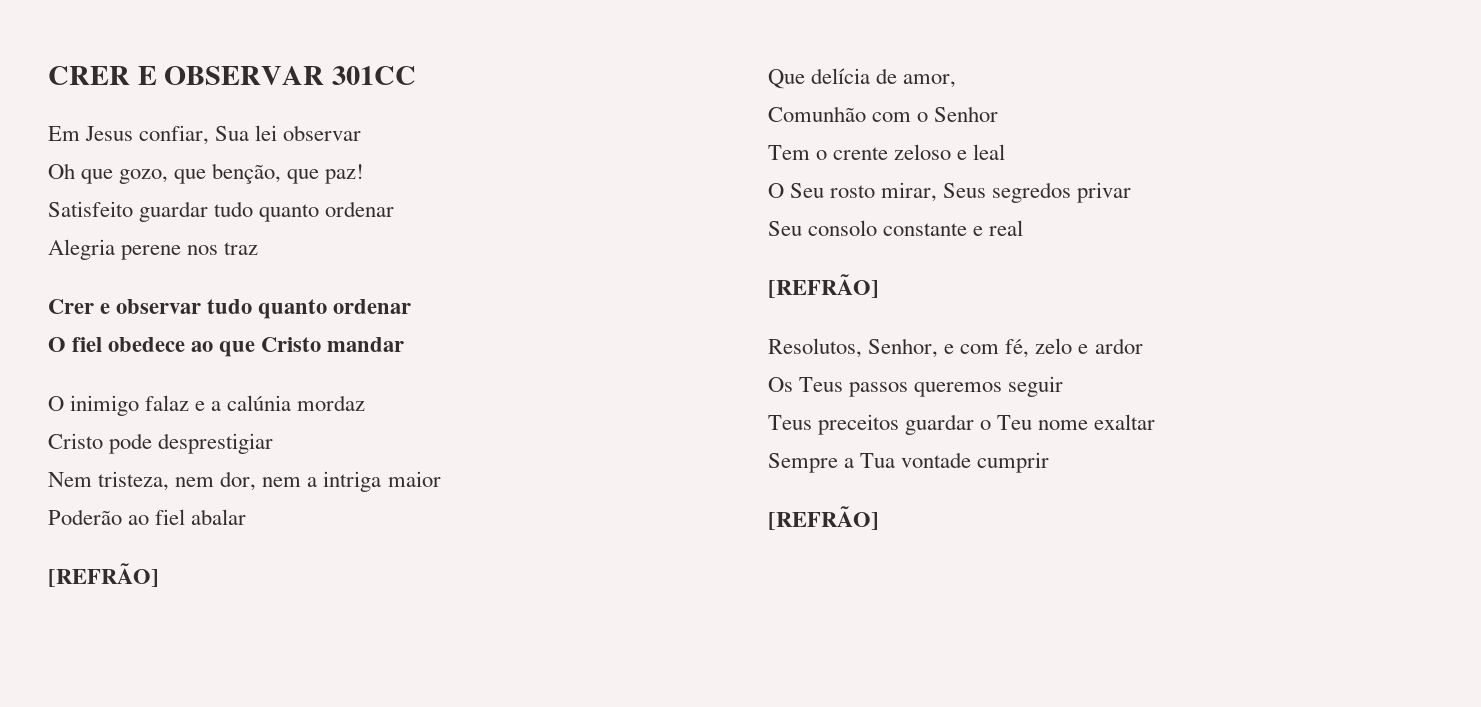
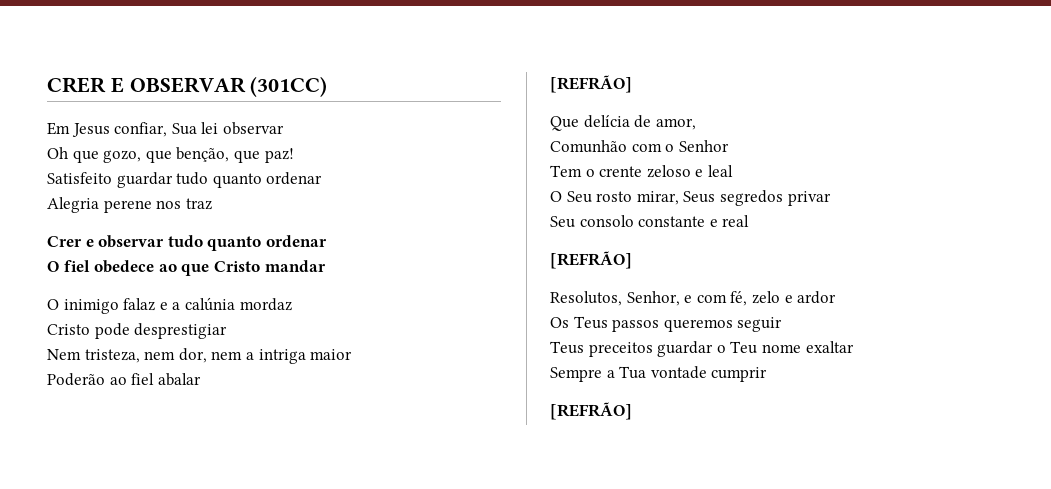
- CRER E OBSERVAR 301CC
+ CRER E OBSERVAR (301CC)

